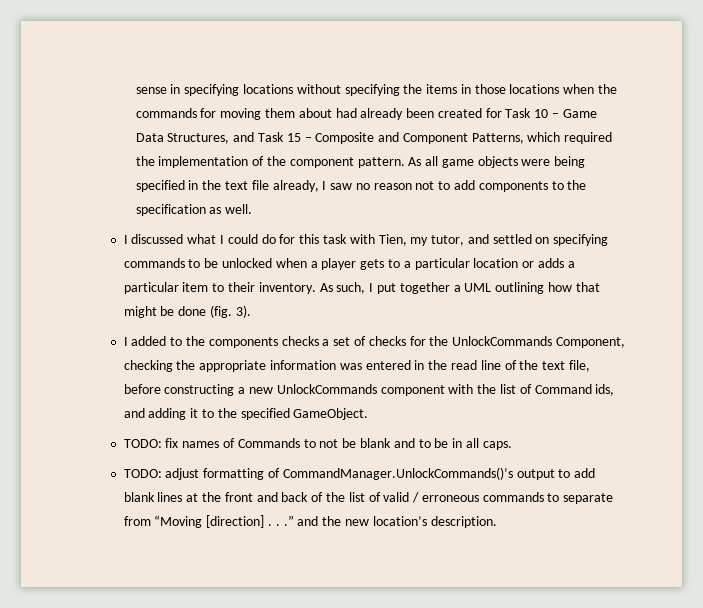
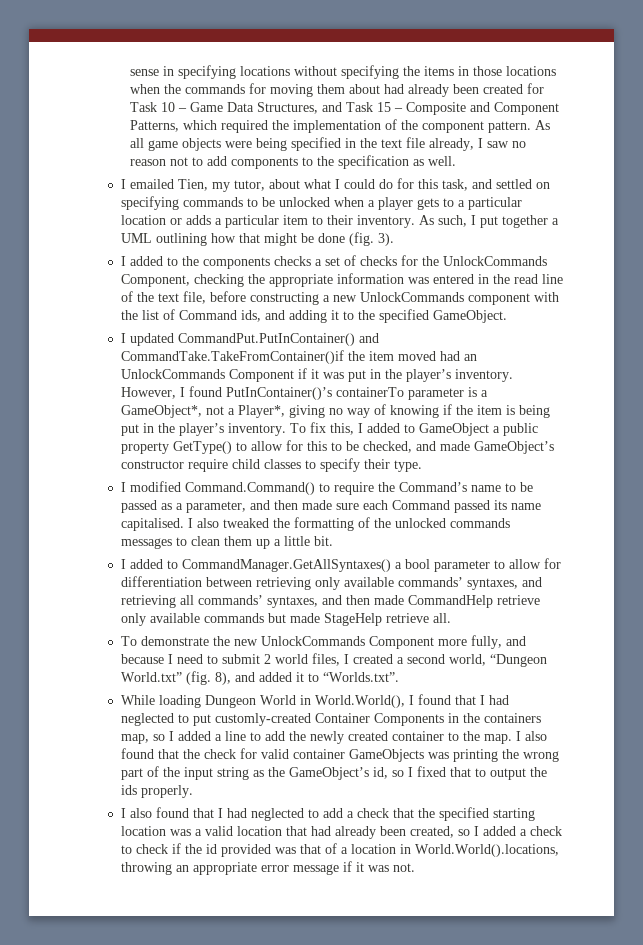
- I discussed what I could do for this task with Tien, my tutor, and settled on specifying commands to be unlocked when a player gets to a particular location or adds a particular item to their inventory.
+ I emailed Tien, my tutor, about what I could do for this task, and settled on specifying commands to be unlocked when a player gets to a particular location or adds a particular item to their inventory.
- TODO: fix names of Commands to not be blank and to be in all caps.
- TODO: adjust formatting of CommandManager.UnlockCommands()’s output to add blank lines at the front and back of the list of valid / erroneous commands to separate from “Moving [direction] . . .” and the new location’s description.
+ I updated CommandPut.PutInContainer() and CommandTake.TakeFromContainer()if the item moved had an UnlockCommands Component if it was put in the player’s inventory. However, I found PutInContainer()’s containerTo parameter is a GameObject*, not a Player*, giving no way of knowing if the item is being put in the player’s inventory. To fix this, I added to GameObject a public property GetType() to allow for this to be checked, and made GameObject’s constructor require child classes to specify their type.
+ I modified Command.Command() to require the Command’s name to be passed as a parameter, and then made sure each Command passed its name capitalised. I also tweaked the formatting of the unlocked commands messages to clean them up a little bit.
+ I added to CommandManager.GetAllSyntaxes() a bool parameter to allow for differentiation between retrieving only available commands’ syntaxes, and retrieving all commands’ syntaxes, and then made CommandHelp retrieve only available commands but made StageHelp retrieve all.
+ To demonstrate the new UnlockCommands Component more fully, and because I need to submit 2 world files, I created a second world, “Dungeon World.txt” (fig. 8), and added it to “Worlds.txt”.
+ While loading Dungeon World in World.World(), I found that I had neglected to put customly-created Container Components in the containers map, so I added a line to add the newly created container to the map. I also found that the check for valid container GameObjects was printing the wrong part of the input string as the GameObject’s id, so I fixed that to output the ids properly.
+ I also found that I had neglected to add a check that the specified starting location was a valid location that had already been created, so I added a check to check if the id provided was that of a location in World.World().locations, throwing an appropriate error message if it was not.

